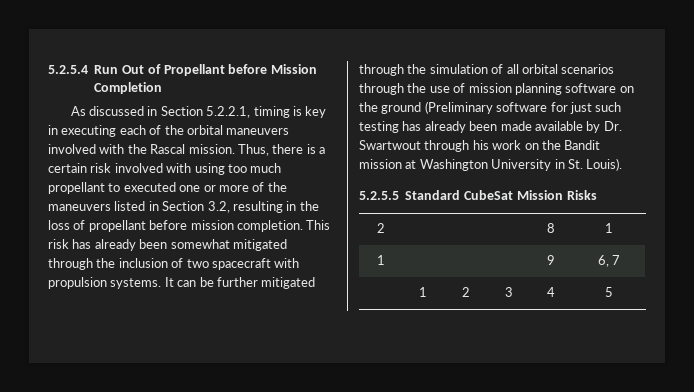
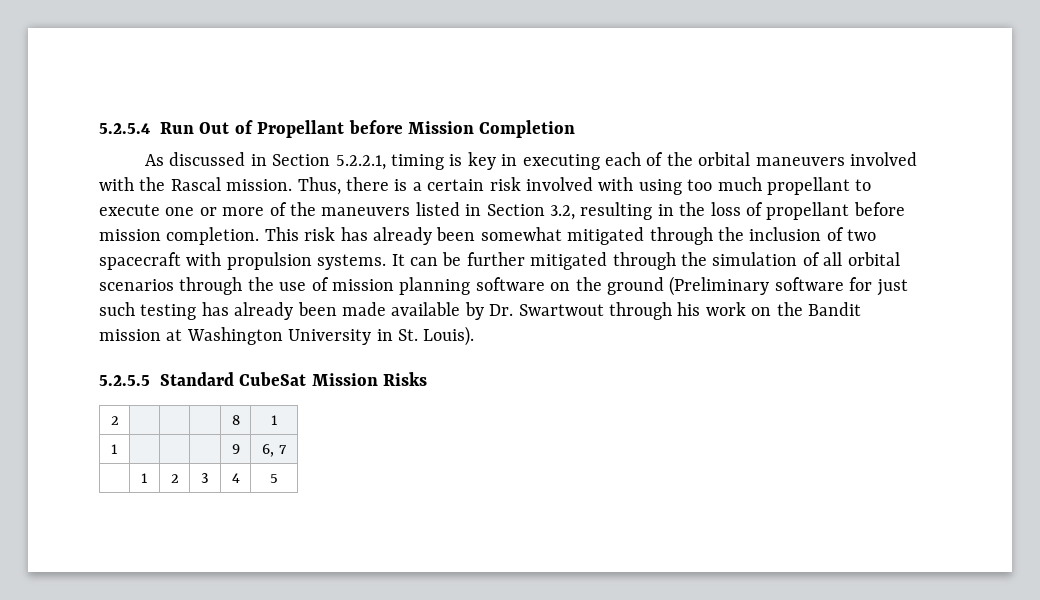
- Thus, there is a certain risk involved with using too much propellant to executed one or more of the maneuvers listed in Section 3.2, resulting in the loss of propellant before mission completion.
+ Thus, there is a certain risk involved with using too much propellant to execute one or more of the maneuvers listed in Section 3.2, resulting in the loss of propellant before mission completion.

